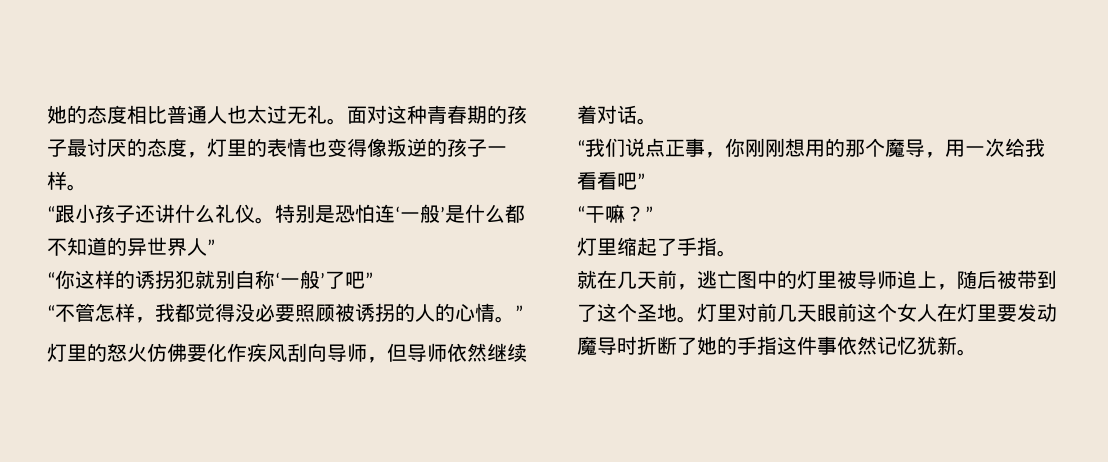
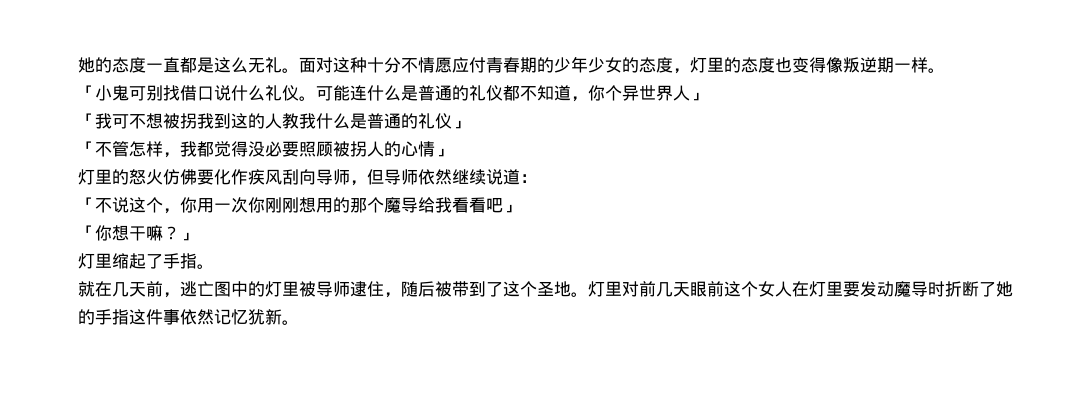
- 她的态度相比普通人也太过无礼。面对这种青春期的孩子最讨厌的态度，灯里的表情也变得像叛逆的孩子一样。
+ 她的态度一直都是这么无礼。面对这种十分不情愿应付青春期的少年少女的态度，灯里的态度也变得像叛逆期一样。
- “跟小孩子还讲什么礼仪。特别是恐怕连‘一般’是什么都不知道的异世界人”
- “你这样的诱拐犯就别自称‘一般’了吧”
- “不管怎样，我都觉得没必要照顾被诱拐的人的心情。”
+ 「小鬼可别找借口说什么礼仪。可能连什么是普通的礼仪都不知道，你个异世界人」
+ 「我可不想被拐我到这的人教我什么是普通的礼仪」
+ 「不管怎样，我都觉得没必要照顾被拐人的心情」
- 灯里的怒火仿佛要化作疾风刮向导师，但导师依然继续着对话。
- “我们说点正事，你刚刚想用的那个魔导，用一次给我看看吧”
- “干嘛？”
+ 灯里的怒火仿佛要化作疾风刮向导师，但导师依然继续说道：
+ 「不说这个，你用一次你刚刚想用的那个魔导给我看看吧」
+ 「你想干嘛？」
- 就在几天前，逃亡图中的灯里被导师追上，随后被带到了这个圣地。
+ 就在几天前，逃亡图中的灯里被导师逮住，随后被带到了这个圣地。

